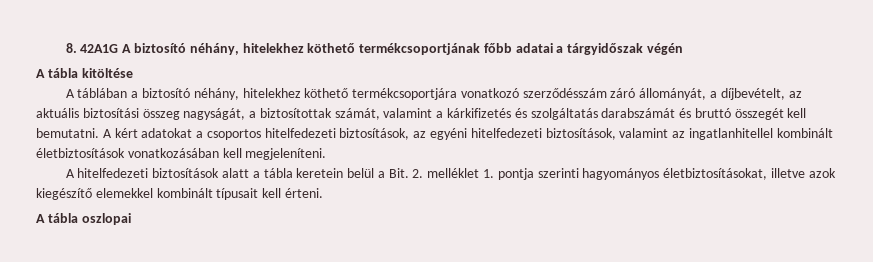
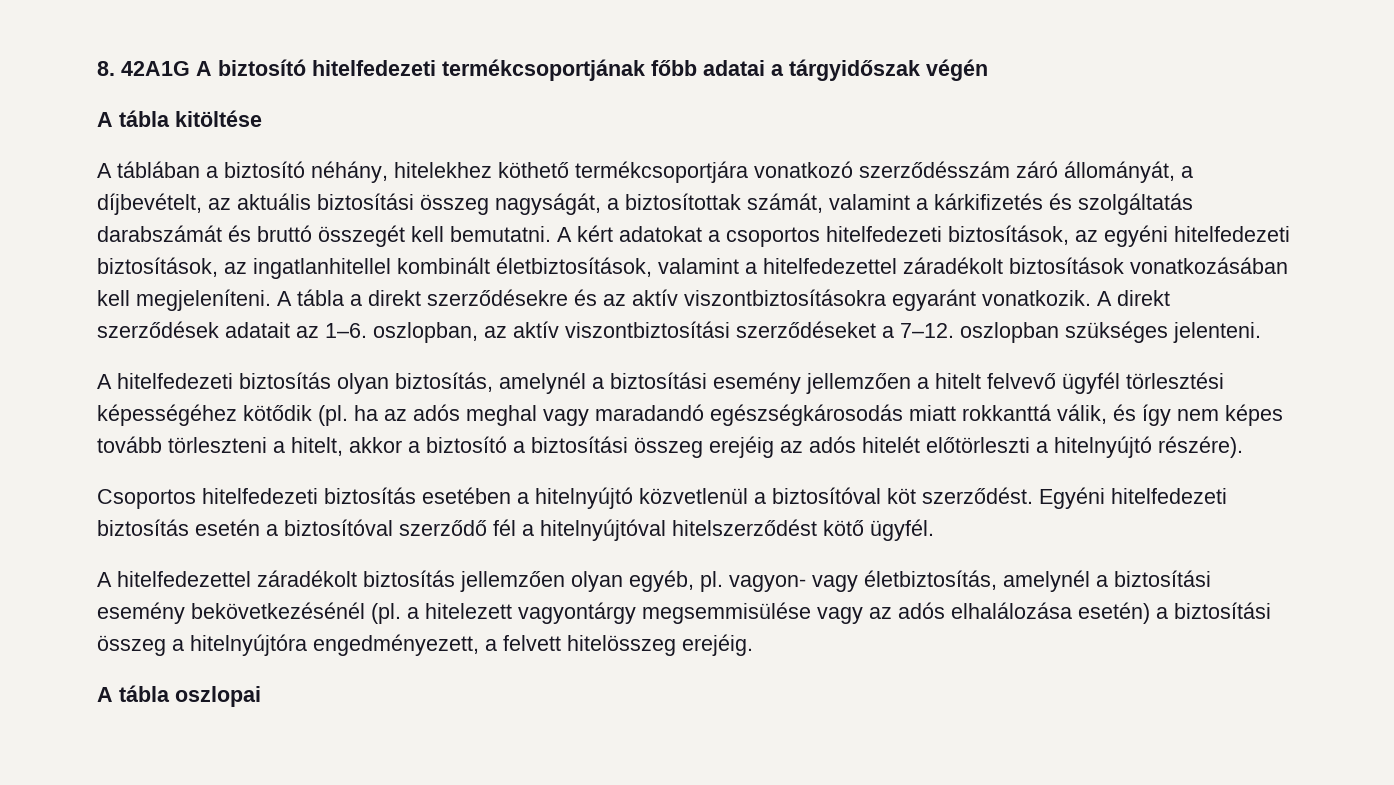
- 8. 42A1G A biztosító néhány, hitelekhez köthető termékcsoportjának főbb adatai a tárgyidőszak végén
+ 8. 42A1G A biztosító hitelfedezeti termékcsoportjának főbb adatai a tárgyidőszak végén
- A kért adatokat a csoportos hitelfedezeti biztosítások, az egyéni hitelfedezeti biztosítások, valamint az ingatlanhitellel kombinált életbiztosítások vonatkozásában kell megjeleníteni.
- A hitelfedezeti biztosítások alatt a tábla keretein belül a Bit. 2. melléklet 1. pontja szerinti hagyományos életbiztosításokat, illetve azok kiegészítő elemekkel kombinált típusait kell érteni.
+ A kért adatokat a csoportos hitelfedezeti biztosítások, az egyéni hitelfedezeti biztosítások, az ingatlanhitellel kombinált életbiztosítások, valamint a hitelfedezettel záradékolt biztosítások vonatkozásában kell megjeleníteni. A tábla a direkt szerződésekre és az aktív viszontbiztosításokra egyaránt vonatkozik. A direkt szerződések adatait az 1–6. oszlopban, az aktív viszontbiztosítási szerződéseket a 7–12. oszlopban szükséges jelenteni.
+ A hitelfedezeti biztosítás olyan biztosítás, amelynél a biztosítási esemény jellemzően a hitelt felvevő ügyfél törlesztési képességéhez kötődik (pl. ha az adós meghal vagy maradandó egészségkárosodás miatt rokkanttá válik, és így nem képes tovább törleszteni a hitelt, akkor a biztosító a biztosítási összeg erejéig az adós hitelét előtörleszti a hitelnyújtó részére).
+ Csoportos hitelfedezeti biztosítás esetében a hitelnyújtó közvetlenül a biztosítóval köt szerződést. Egyéni hitelfedezeti biztosítás esetén a biztosítóval szerződő fél a hitelnyújtóval hitelszerződést kötő ügyfél.
+ A hitelfedezettel záradékolt biztosítás jellemzően olyan egyéb, pl. vagyon- vagy életbiztosítás, amelynél a biztosítási esemény bekövetkezésénél (pl. a hitelezett vagyontárgy megsemmisülése vagy az adós elhalálozása esetén) a biztosítási összeg a hitelnyújtóra engedményezett, a felvett hitelösszeg erejéig.

